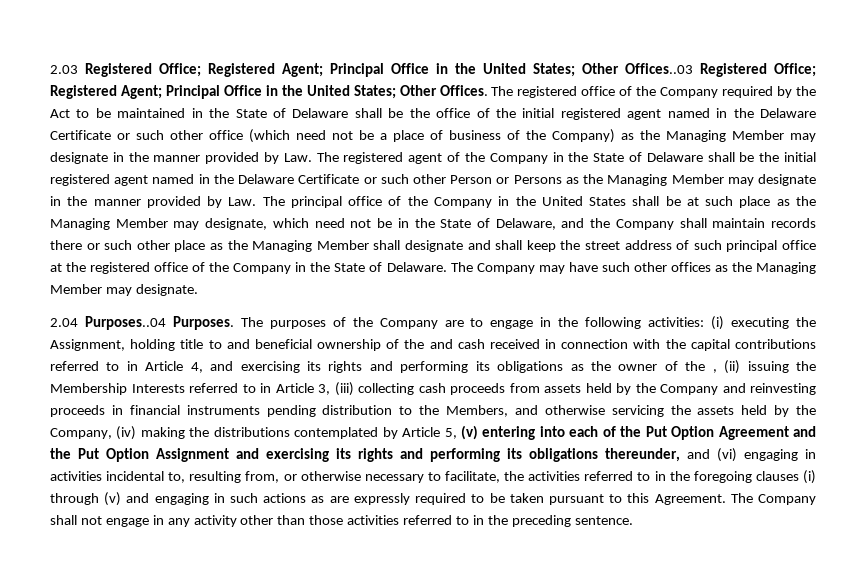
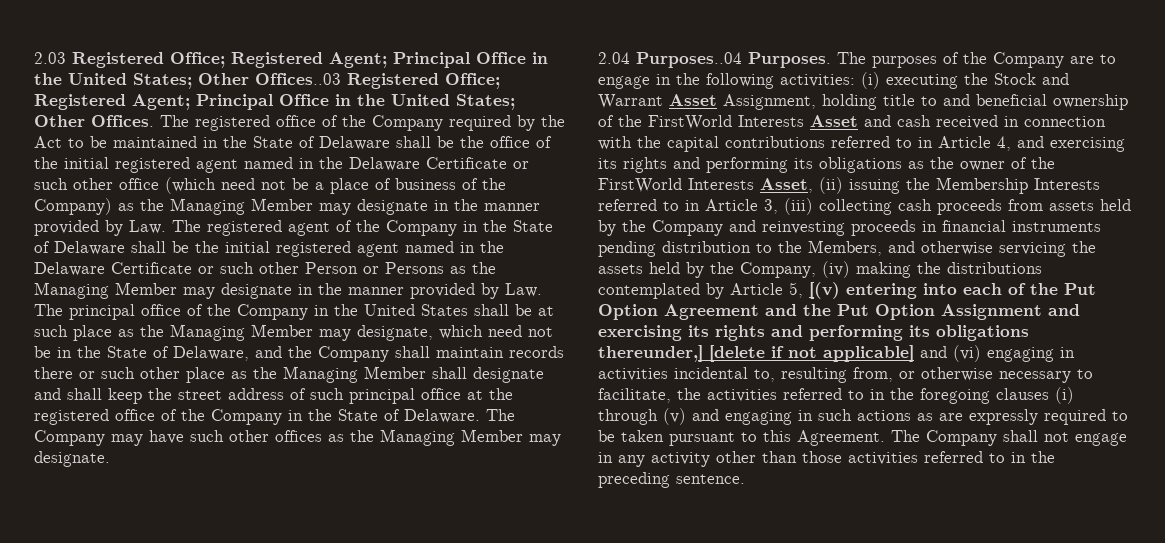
- (i) executing the Assignment, holding title to and beneficial ownership of the and cash received in connection with the capital contributions referred to in Article 4, and exercising its rights and performing its obligations as the owner of the , (ii) issuing the Membership Interests referred to in Article 3, (iii) collecting cash proceeds from assets held by the Company and reinvesting proceeds in financial instruments pending distribution to the Members, and otherwise servicing the assets held by the Company, (iv) making the distributions contemplated by Article 5, (v) entering into each of the Put Option Agreement and the Put Option Assignment and exercising its rights and performing its obligations thereunder, and (vi) engaging in activities incidental to, resulting from, or otherwise necessary to facilitate, the activities referred to in the foregoing clauses (i) through (v) and engaging in such actions as are expressly required to be taken pursuant to this Agreement.
+ (i) executing the Stock and Warrant Asset Assignment, holding title to and beneficial ownership of the FirstWorld Interests Asset and cash received in connection with the capital contributions referred to in Article 4, and exercising its rights and performing its obligations as the owner of the FirstWorld Interests Asset, (ii) issuing the Membership Interests referred to in Article 3, (iii) collecting cash proceeds from assets held by the Company and reinvesting proceeds in financial instruments pending distribution to the Members, and otherwise servicing the assets held by the Company, (iv) making the distributions contemplated by Article 5, [(v) entering into each of the Put Option Agreement and the Put Option Assignment and exercising its rights and performing its obligations thereunder,] [delete if not applicable] and (vi) engaging in activities incidental to, resulting from, or otherwise necessary to facilitate, the activities referred to in the foregoing clauses (i) through (v) and engaging in such actions as are expressly required to be taken pursuant to this Agreement.

